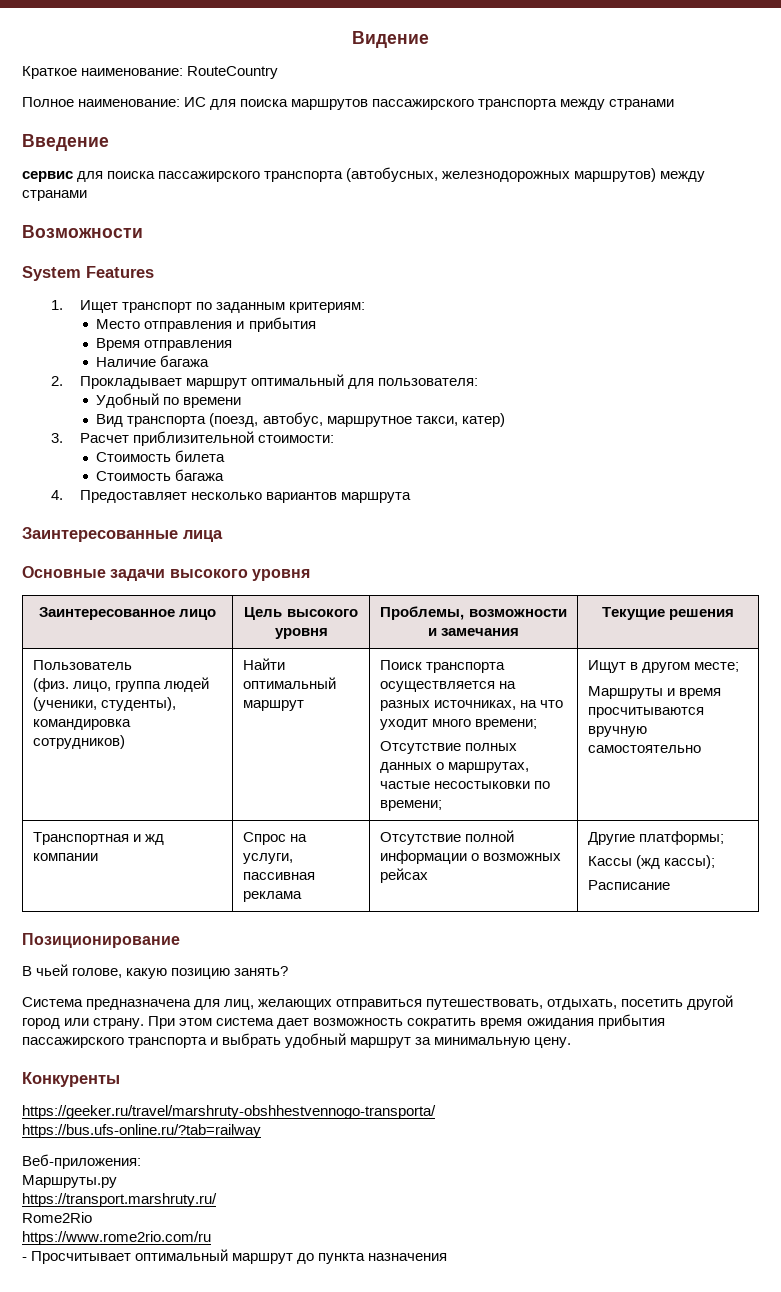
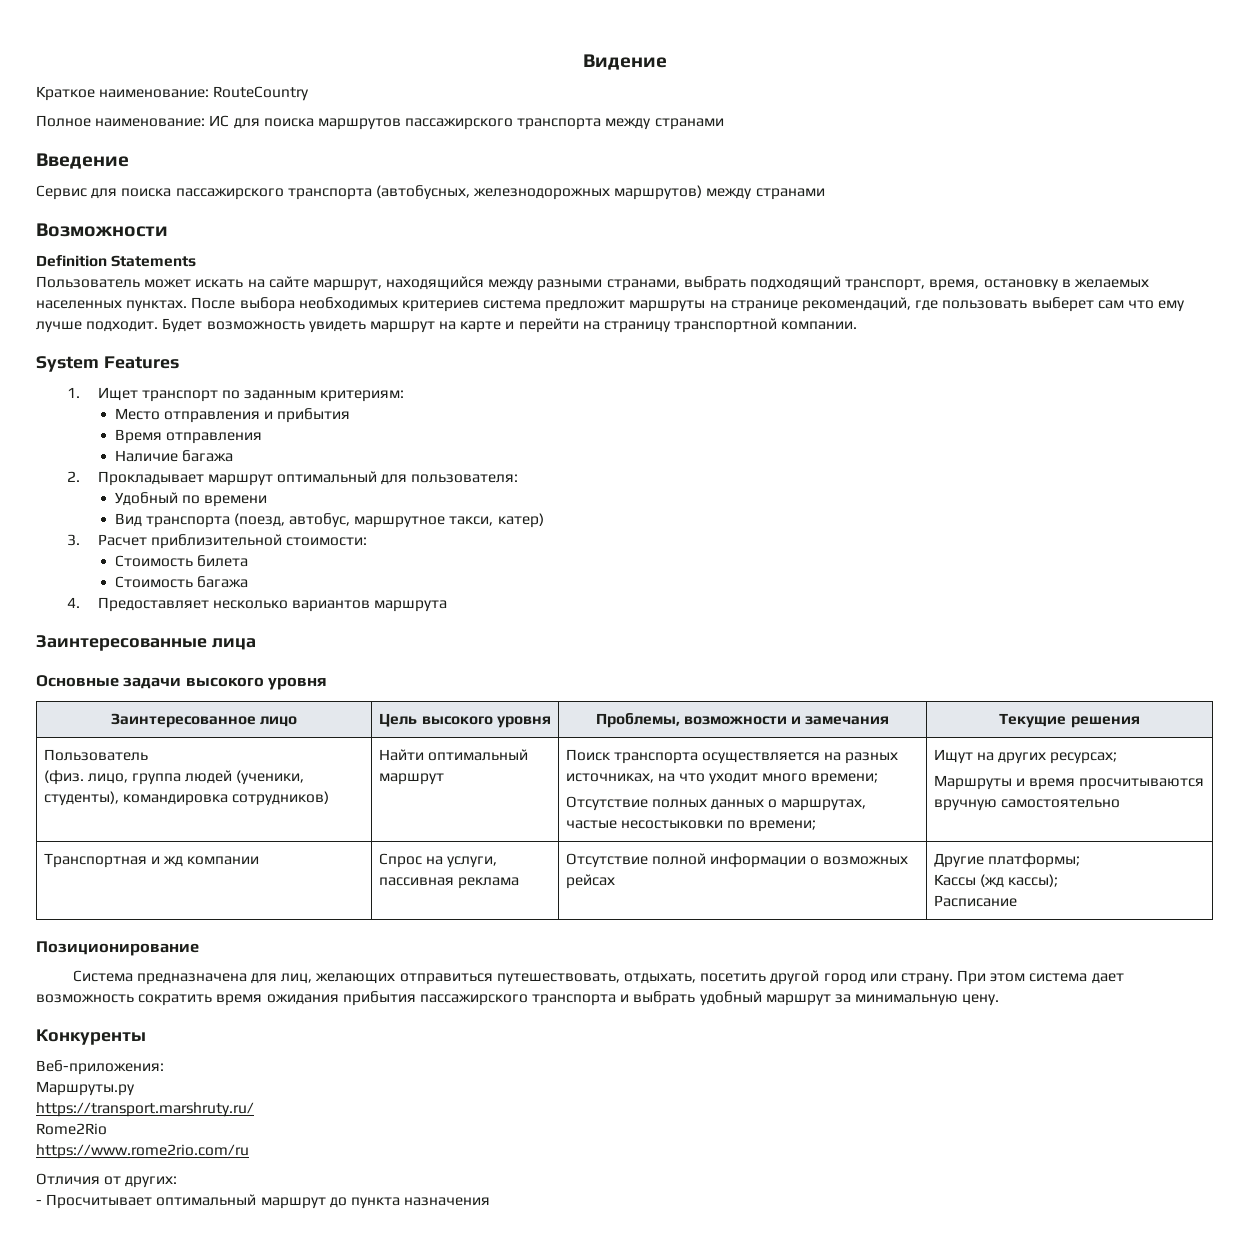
- сервис для поиска пассажирского транспорта (автобусных, железнодорожных маршрутов) между странами
+ Cервис для поиска пассажирского транспорта (автобусных, железнодорожных маршрутов) между странами
+ Definition Statements
+ Пользователь может искать на сайте маршрут, находящийся между разными странами, выбрать подходящий транспорт, время, остановку в желаемых населенных пунктах. После выбора необходимых критериев система предложит маршруты на странице рекомендаций, где пользовать выберет сам что ему лучше подходит. Будет возможность увидеть маршрут на карте и перейти на страницу транспортной компании.
- Ищут в другом месте;
+ Ищут на других ресурсах;
- В чьей голове, какую позицию занять?
- https://geeker.ru/travel/marshruty-obshhestvennogo-transporta/
- https://bus.ufs-online.ru/?tab=railway
+ Отличия от других:

